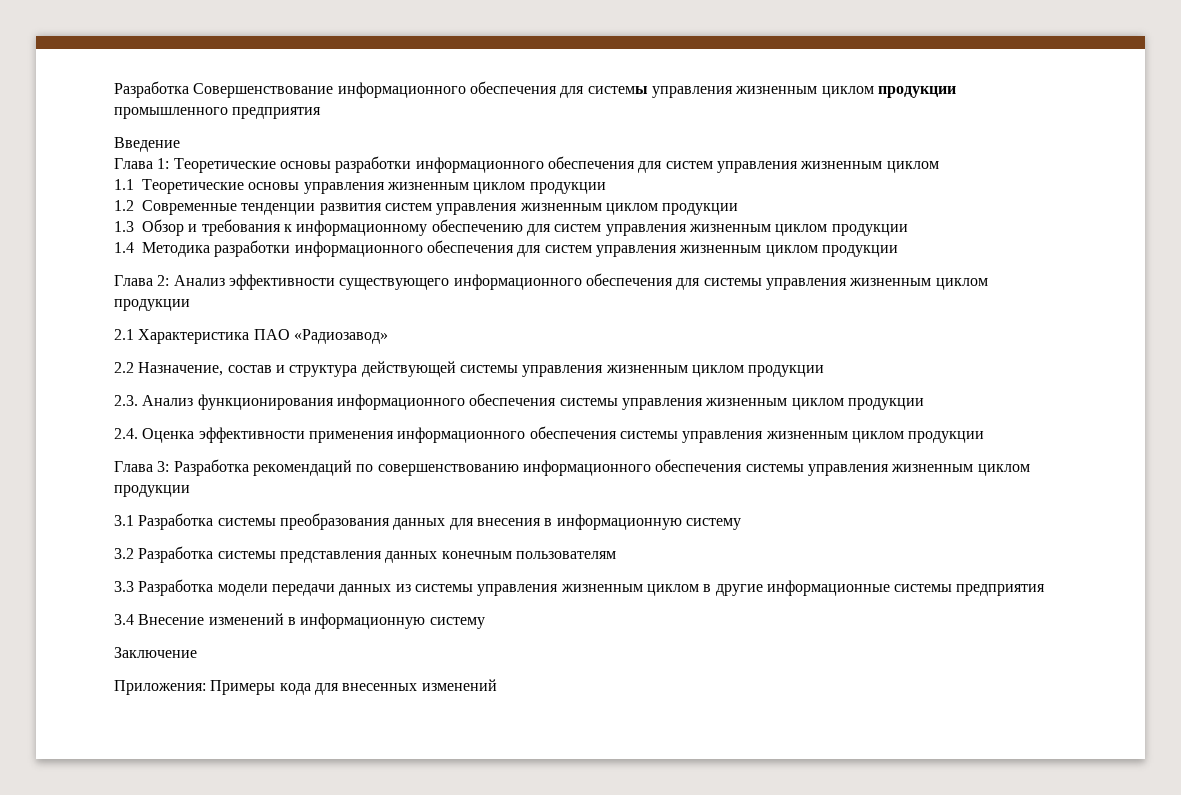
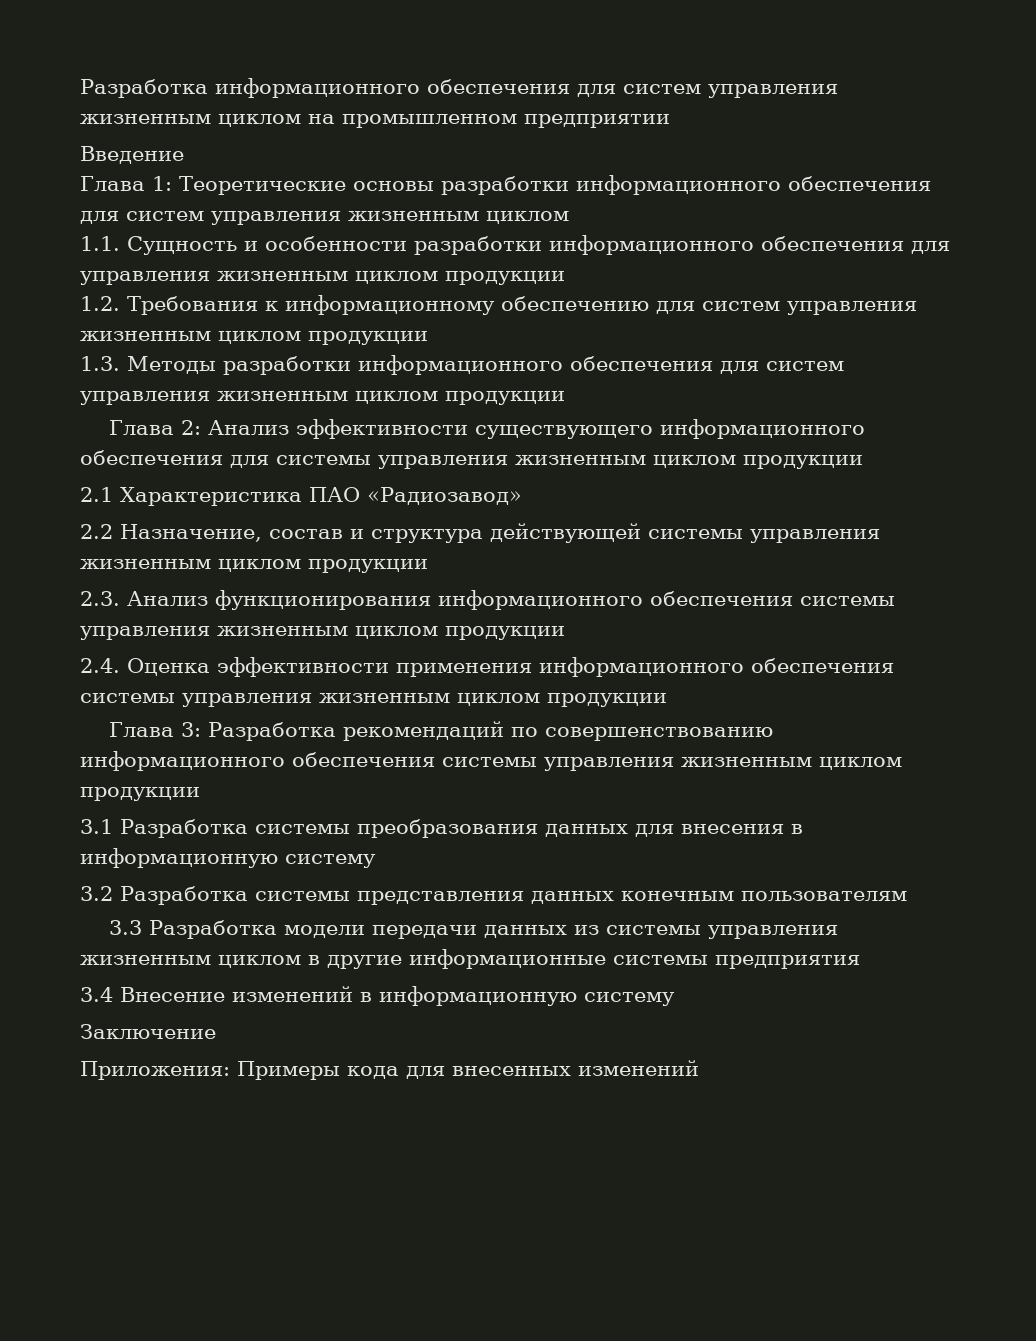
- Разработка Совершенствование информационного обеспечения для системы управления жизненным циклом продукции промышленного предприятия
+ Разработка информационного обеспечения для систем управления жизненным циклом на промышленном предприятии
- 1.1 Теоретические основы управления жизненным циклом продукции
- 1.2 Современные тенденции развития систем управления жизненным циклом продукции
- 1.3 Обзор и требования к информационному обеспечению для систем управления жизненным циклом продукции
+ 1.1. Сущность и особенности разработки информационного обеспечения для управления жизненным циклом продукции
+ 1.2. Требования к информационному обеспечению для систем управления жизненным циклом продукции
- 1.4 Методика разработки информационного обеспечения для систем управления жизненным циклом продукции
+ 1.3. Методы разработки информационного обеспечения для систем управления жизненным циклом продукции

